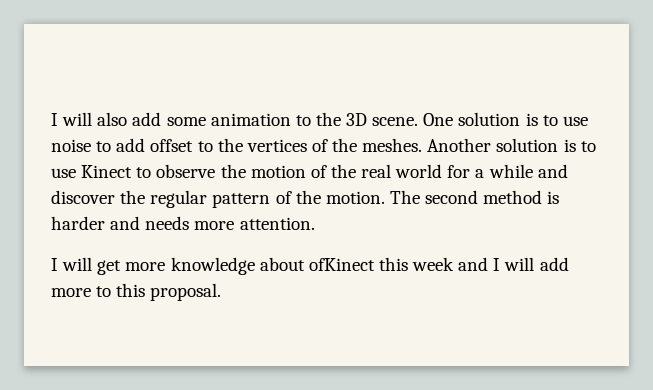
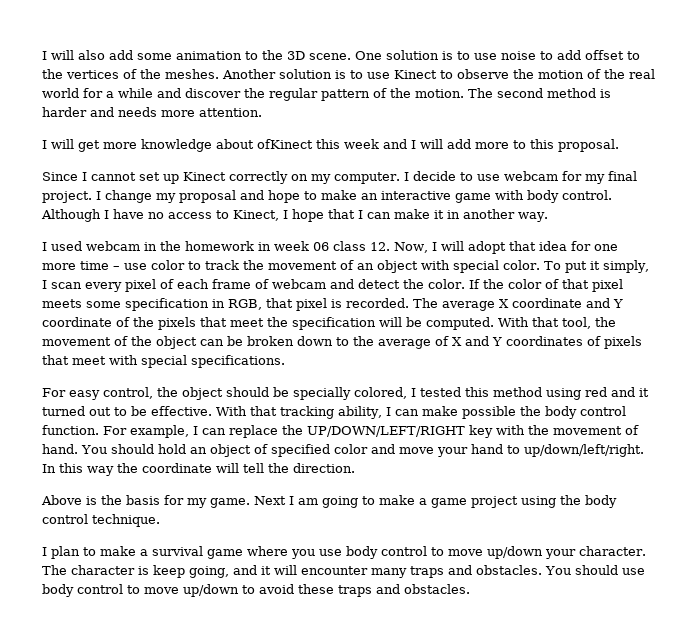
+ Since I cannot set up Kinect correctly on my computer. I decide to use webcam for my final project. I change my proposal and hope to make an interactive game with body control. Although I have no access to Kinect, I hope that I can make it in another way.
+ I used webcam in the homework in week 06 class 12. Now, I will adopt that idea for one more time – use color to track the movement of an object with special color. To put it simply, I scan every pixel of each frame of webcam and detect the color. If the color of that pixel meets some specification in RGB, that pixel is recorded. The average X coordinate and Y coordinate of the pixels that meet the specification will be computed. With that tool, the movement of the object can be broken down to the average of X and Y coordinates of pixels that meet with special specifications.
+ For easy control, the object should be specially colored, I tested this method using red and it turned out to be effective. With that tracking ability, I can make possible the body control function. For example, I can replace the UP/DOWN/LEFT/RIGHT key with the movement of hand. You should hold an object of specified color and move your hand to up/down/left/right. In this way the coordinate will tell the direction.
+ Above is the basis for my game. Next I am going to make a game project using the body control technique.
+ I plan to make a survival game where you use body control to move up/down your character. The character is keep going, and it will encounter many traps and obstacles. You should use body control to move up/down to avoid these traps and obstacles.

